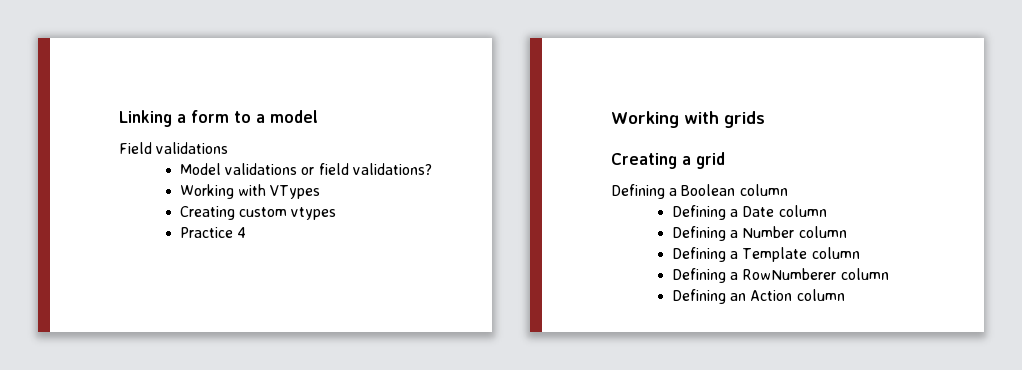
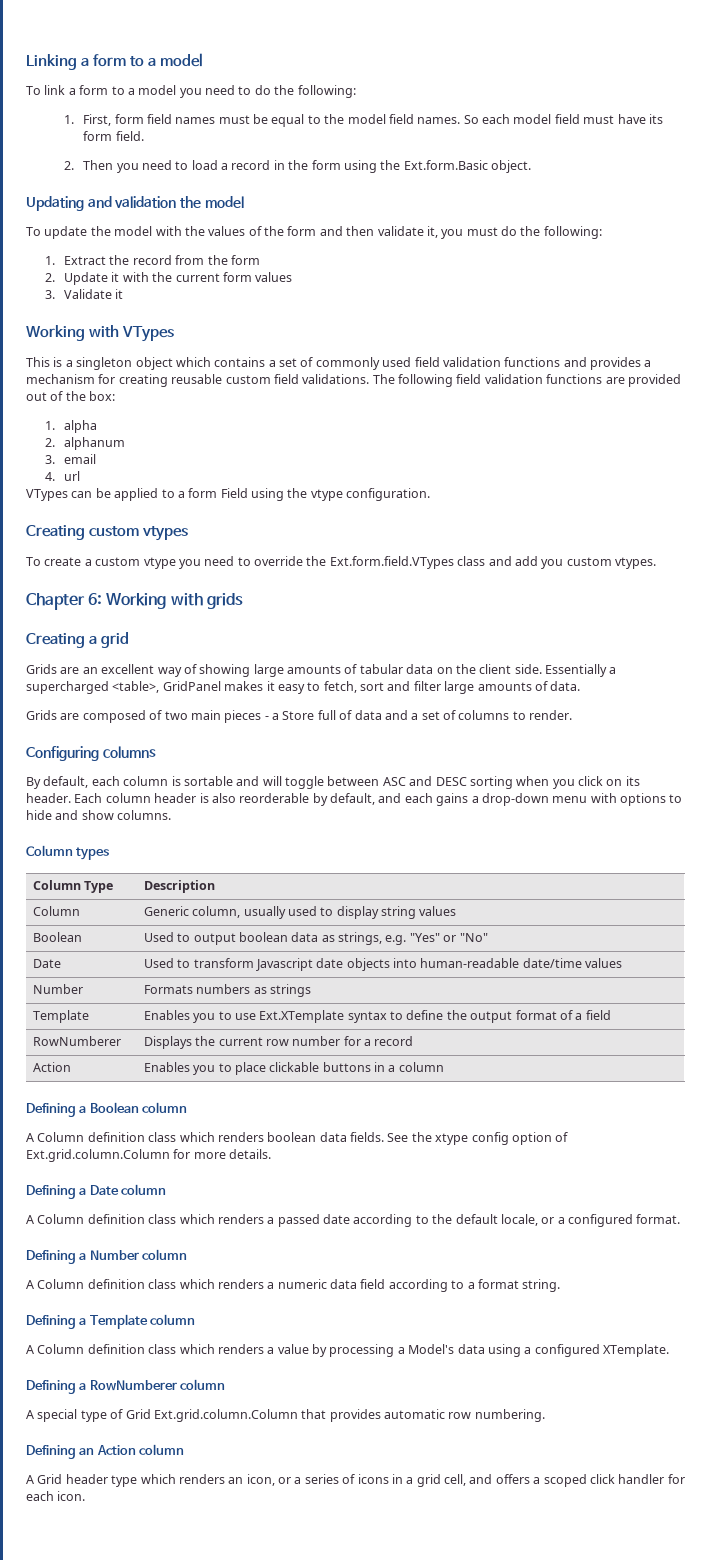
- Field validations
- Model validations or field validations?
+ To link a form to a model you need to do the following:
+ 1. First, form field names must be equal to the model field names. So each model field must have its form field.
+ 2. Then you need to load a record in the form using the Ext.form.Basic object.
+ Updating and validation the model
+ To update the model with the values of the form and then validate it, you must do the following:
+ 1. Extract the record from the form
+ 2. Update it with the current form values
+ 3. Validate it
  Working with VTypes
+ This is a singleton object which contains a set of commonly used field validation functions and provides a mechanism for creating reusable custom field validations. The following field validation functions are provided out of the box:
+ 1. alpha
+ 2. alphanum
+ 3. email
+ 4. url
+ VTypes can be applied to a form Field using the vtype configuration.
  Creating custom vtypes
- Practice 4
- Working with grids
+ To create a custom vtype you need to override the Ext.form.field.VTypes class and add you custom vtypes.
+ Chapter 6: Working with grids
+ Grids are an excellent way of showing large amounts of tabular data on the client side. Essentially a supercharged <table>, GridPanel makes it easy to fetch, sort and filter large amounts of data.
+ Grids are composed of two main pieces - a Store full of data and a set of columns to render.
+ Configuring columns
+ By default, each column is sortable and will toggle between ASC and DESC sorting when you click on its header. Each column header is also reorderable by default, and each gains a drop-down menu with options to hide and show columns.
+ Column types
+ Column Type | Description
+ Column | Generic column, usually used to display string values
+ Boolean | Used to output boolean data as strings, e.g. "Yes" or "No"
+ Date | Used to transform Javascript date objects into human-readable date/time values
+ Number | Formats numbers as strings
+ Template | Enables you to use Ext.XTemplate syntax to define the output format of a field
+ RowNumberer | Displays the current row number for a record
+ Action | Enables you to place clickable buttons in a column
  Defining a Boolean column
+ A Column definition class which renders boolean data fields. See the xtype config option of Ext.grid.column.Column for more details.
  Defining a Date column
+ A Column definition class which renders a passed date according to the default locale, or a configured format.
  Defining a Number column
+ A Column definition class which renders a numeric data field according to a format string.
  Defining a Template column
+ A Column definition class which renders a value by processing a Model's data using a configured XTemplate.
  Defining a RowNumberer column
+ A special type of Grid Ext.grid.column.Column that provides automatic row numbering.
  Defining an Action column
+ A Grid header type which renders an icon, or a series of icons in a grid cell, and offers a scoped click handler for each icon.

